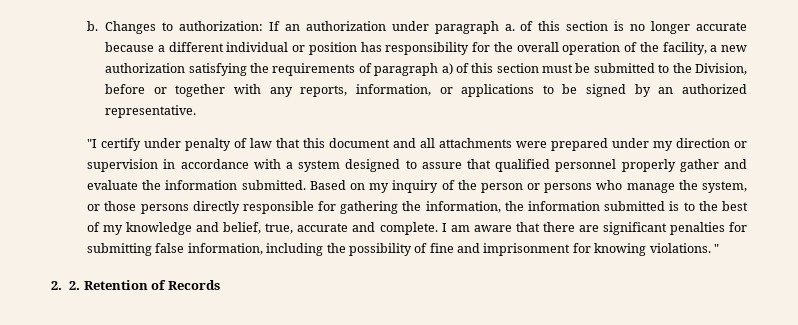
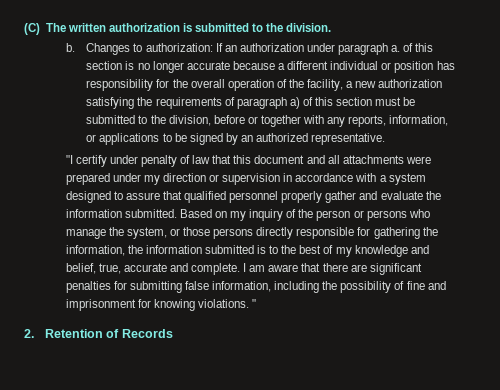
+ (C) The written authorization is submitted to the division.
- If an authorization under paragraph a. of this section is no longer accurate because a different individual or position has responsibility for the overall operation of the facility, a new authorization satisfying the requirements of paragraph a) of this section must be submitted to the Division, before or together with any reports, information, or applications to be signed by an authorized representative.
+ If an authorization under paragraph a. of this section is no longer accurate because a different individual or position has responsibility for the overall operation of the facility, a new authorization satisfying the requirements of paragraph a) of this section must be submitted to the division, before or together with any reports, information, or applications to be signed by an authorized representative.
- 2. 2. Retention of Records
+ 2. Retention of Records

